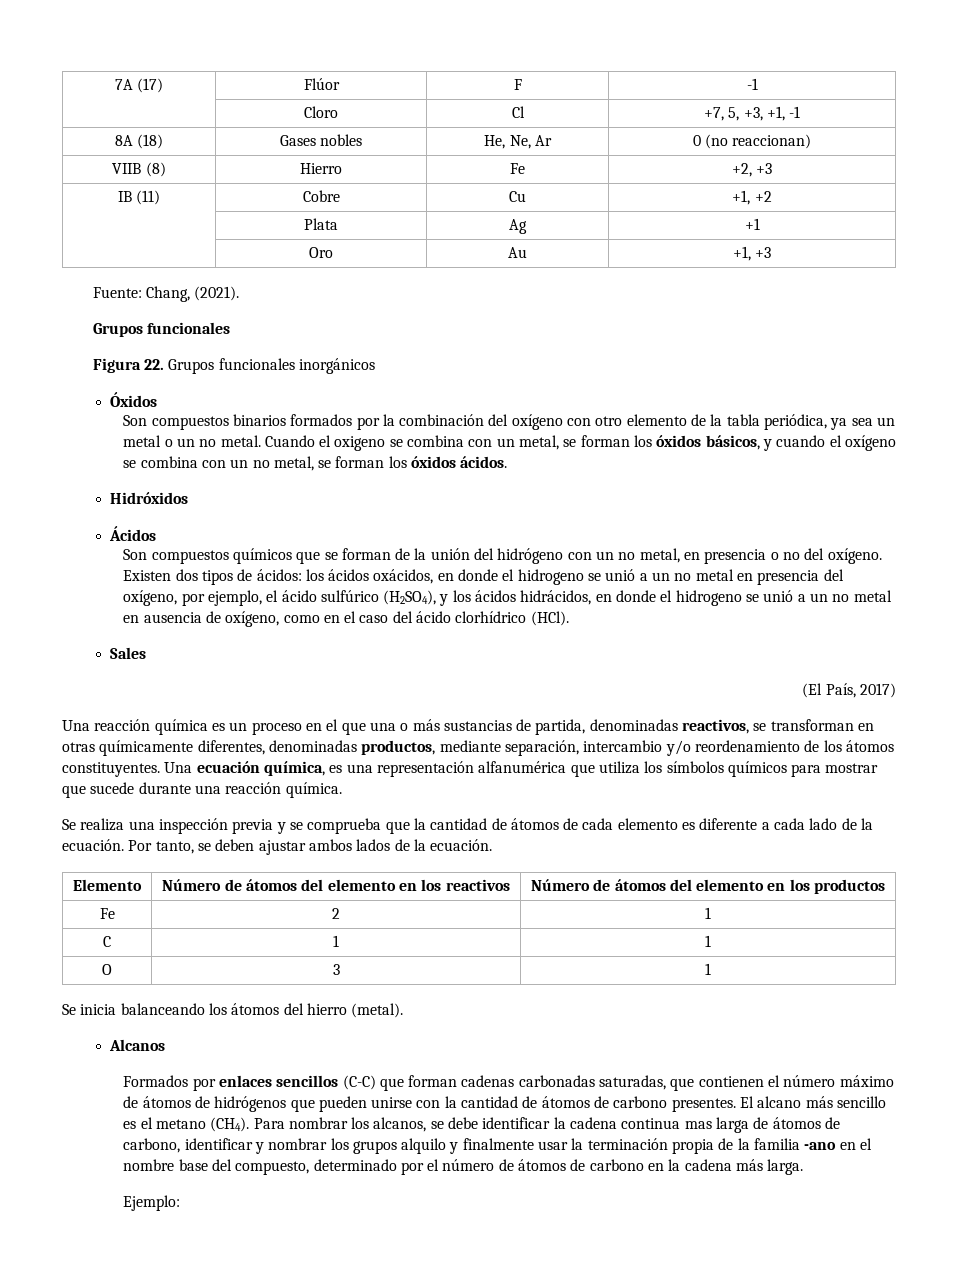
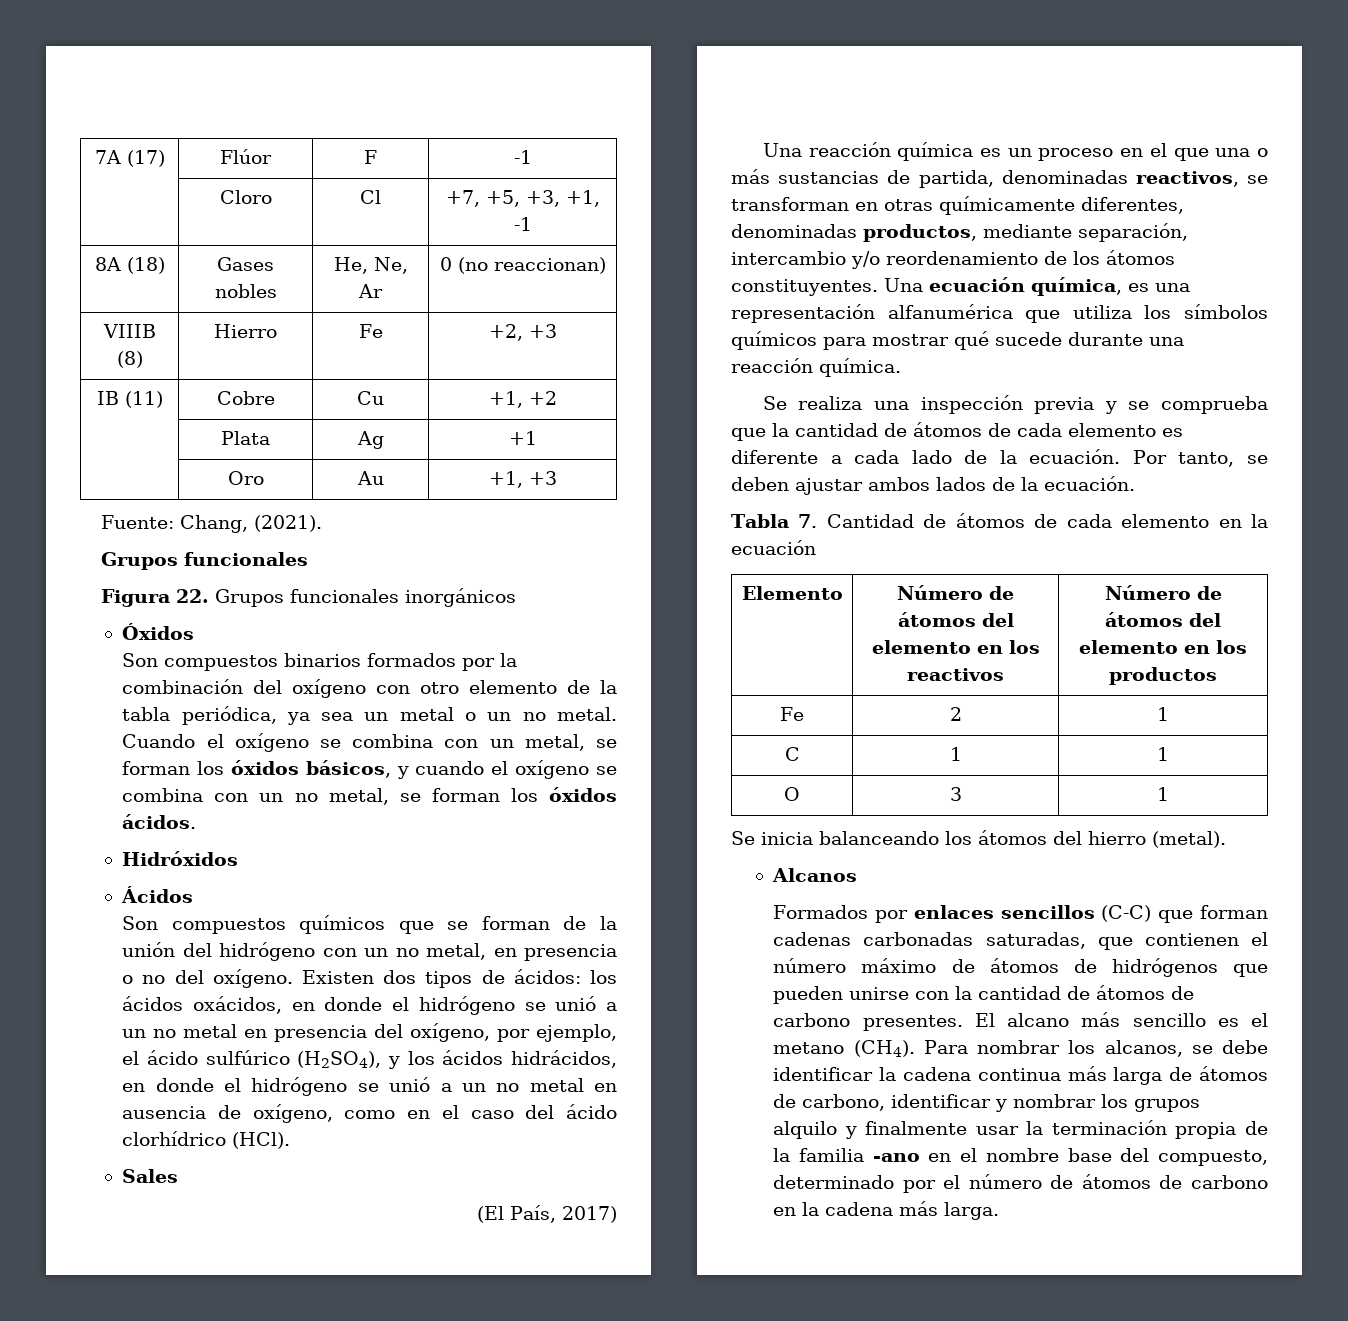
- | Cloro | Cl | +7, 5, +3, +1, -1
+ | Cloro | Cl | +7, +5, +3, +1, -1
- VIIB (8) | Hierro | Fe | +2, +3
+ VIIIB (8) | Hierro | Fe | +2, +3
- Cuando el oxigeno se combina con un metal, se forman los óxidos básicos, y cuando el oxígeno se combina con un no metal, se forman los óxidos ácidos.
+ Cuando el oxígeno se combina con un metal, se forman los óxidos básicos, y cuando el oxígeno se combina con un no metal, se forman los óxidos ácidos.
- Existen dos tipos de ácidos: los ácidos oxácidos, en donde el hidrogeno se unió a un no metal en presencia del oxígeno, por ejemplo, el ácido sulfúrico (H2SO4), y los ácidos hidrácidos, en donde el hidrogeno se unió a un no metal en ausencia de oxígeno, como en el caso del ácido clorhídrico (HCl).
+ Existen dos tipos de ácidos: los ácidos oxácidos, en donde el hidrógeno se unió a un no metal en presencia del oxígeno, por ejemplo, el ácido sulfúrico (H2SO4), y los ácidos hidrácidos, en donde el hidrógeno se unió a un no metal en ausencia de oxígeno, como en el caso del ácido clorhídrico (HCl).
- Una ecuación química, es una representación alfanumérica que utiliza los símbolos químicos para mostrar que sucede durante una reacción química.
+ Una ecuación química, es una representación alfanumérica que utiliza los símbolos químicos para mostrar qué sucede durante una reacción química.
+ Tabla 7. Cantidad de átomos de cada elemento en la ecuación
- Para nombrar los alcanos, se debe identificar la cadena continua mas larga de átomos de carbono, identificar y nombrar los grupos alquilo y finalmente usar la terminación propia de la familia -ano en el nombre base del compuesto, determinado por el número de átomos de carbono en la cadena más larga.
+ Para nombrar los alcanos, se debe identificar la cadena continua más larga de átomos de carbono, identificar y nombrar los grupos alquilo y finalmente usar la terminación propia de la familia -ano en el nombre base del compuesto, determinado por el número de átomos de carbono en la cadena más larga.
- Ejemplo:

